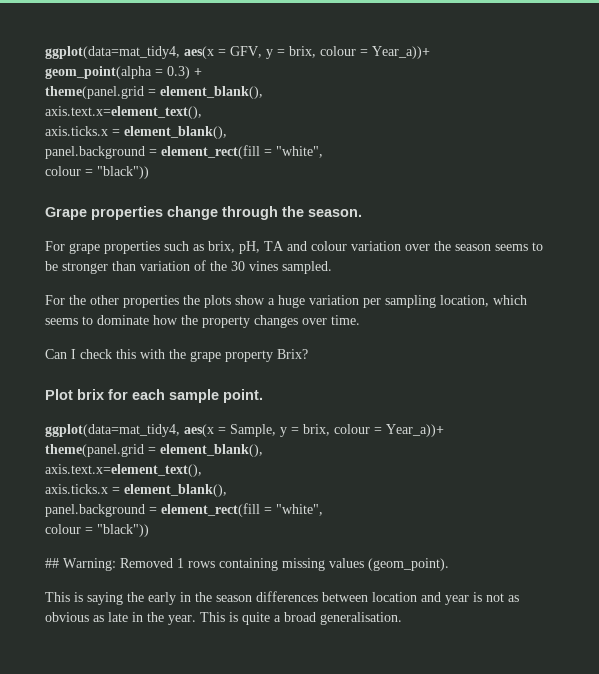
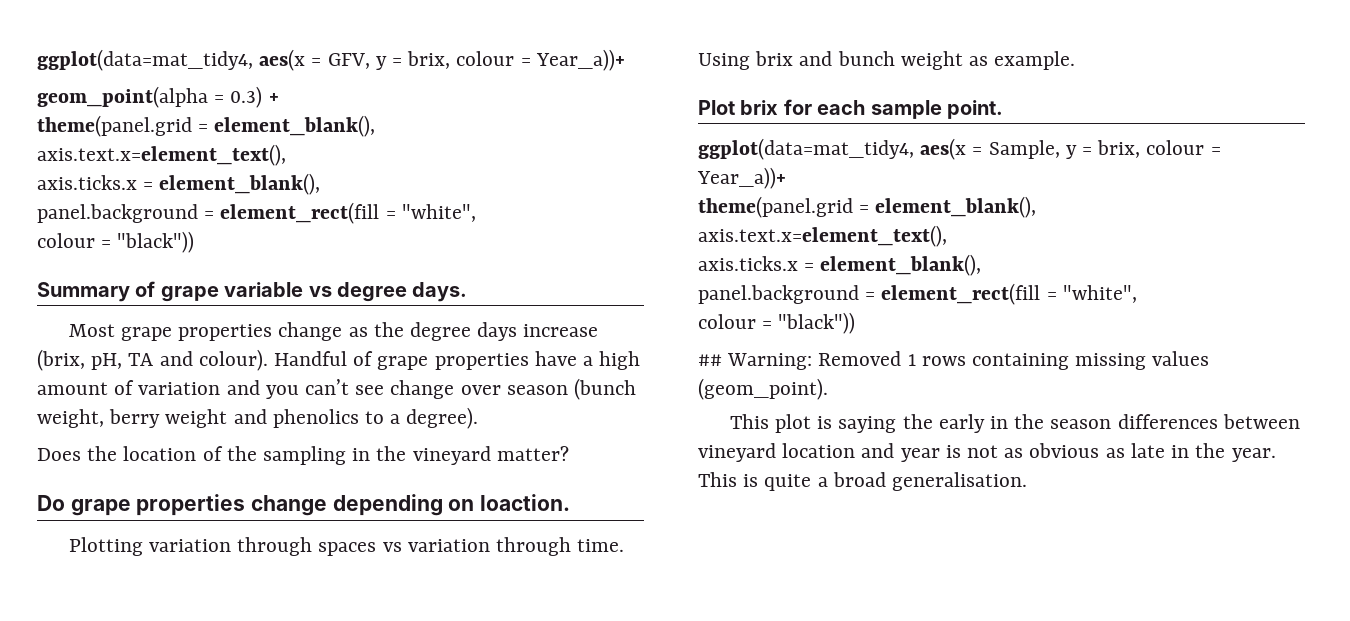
- Grape properties change through the season.
- For grape properties such as brix, pH, TA and colour variation over the season seems to be stronger than variation of the 30 vines sampled.
- For the other properties the plots show a huge variation per sampling location, which seems to dominate how the property changes over time.
- Can I check this with the grape property Brix?
+ Summary of grape variable vs degree days.
+ Most grape properties change as the degree days increase (brix, pH, TA and colour). Handful of grape properties have a high amount of variation and you can’t see change over season (bunch weight, berry weight and phenolics to a degree).
+ Does the location of the sampling in the vineyard matter?
+ Do grape properties change depending on loaction.
+ Plotting variation through spaces vs variation through time. Using brix and bunch weight as example.
- This is saying the early in the season differences between location and year is not as obvious as late in the year.
+ This plot is saying the early in the season differences between vineyard location and year is not as obvious as late in the year.

